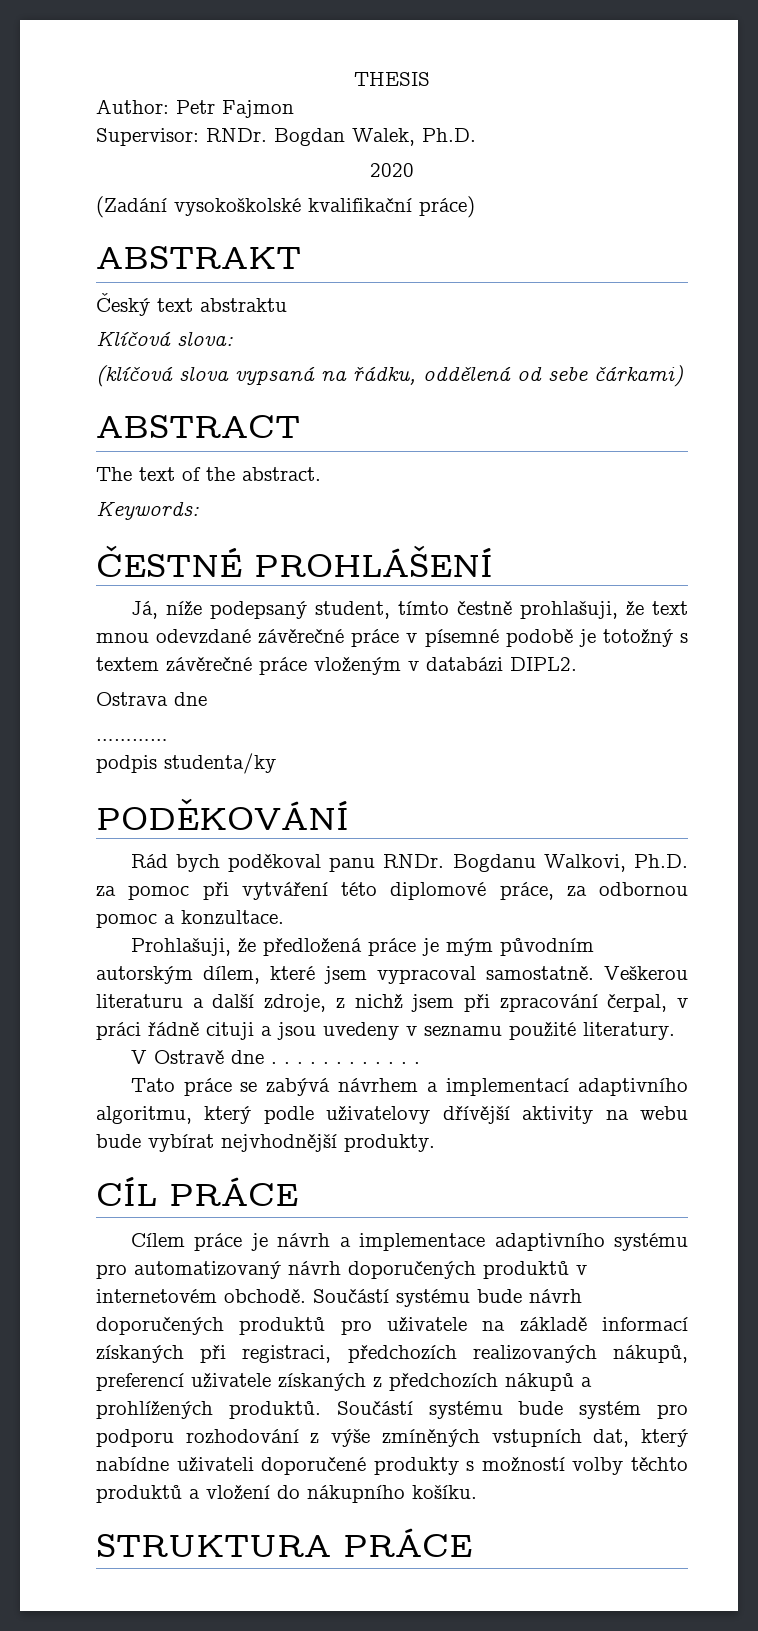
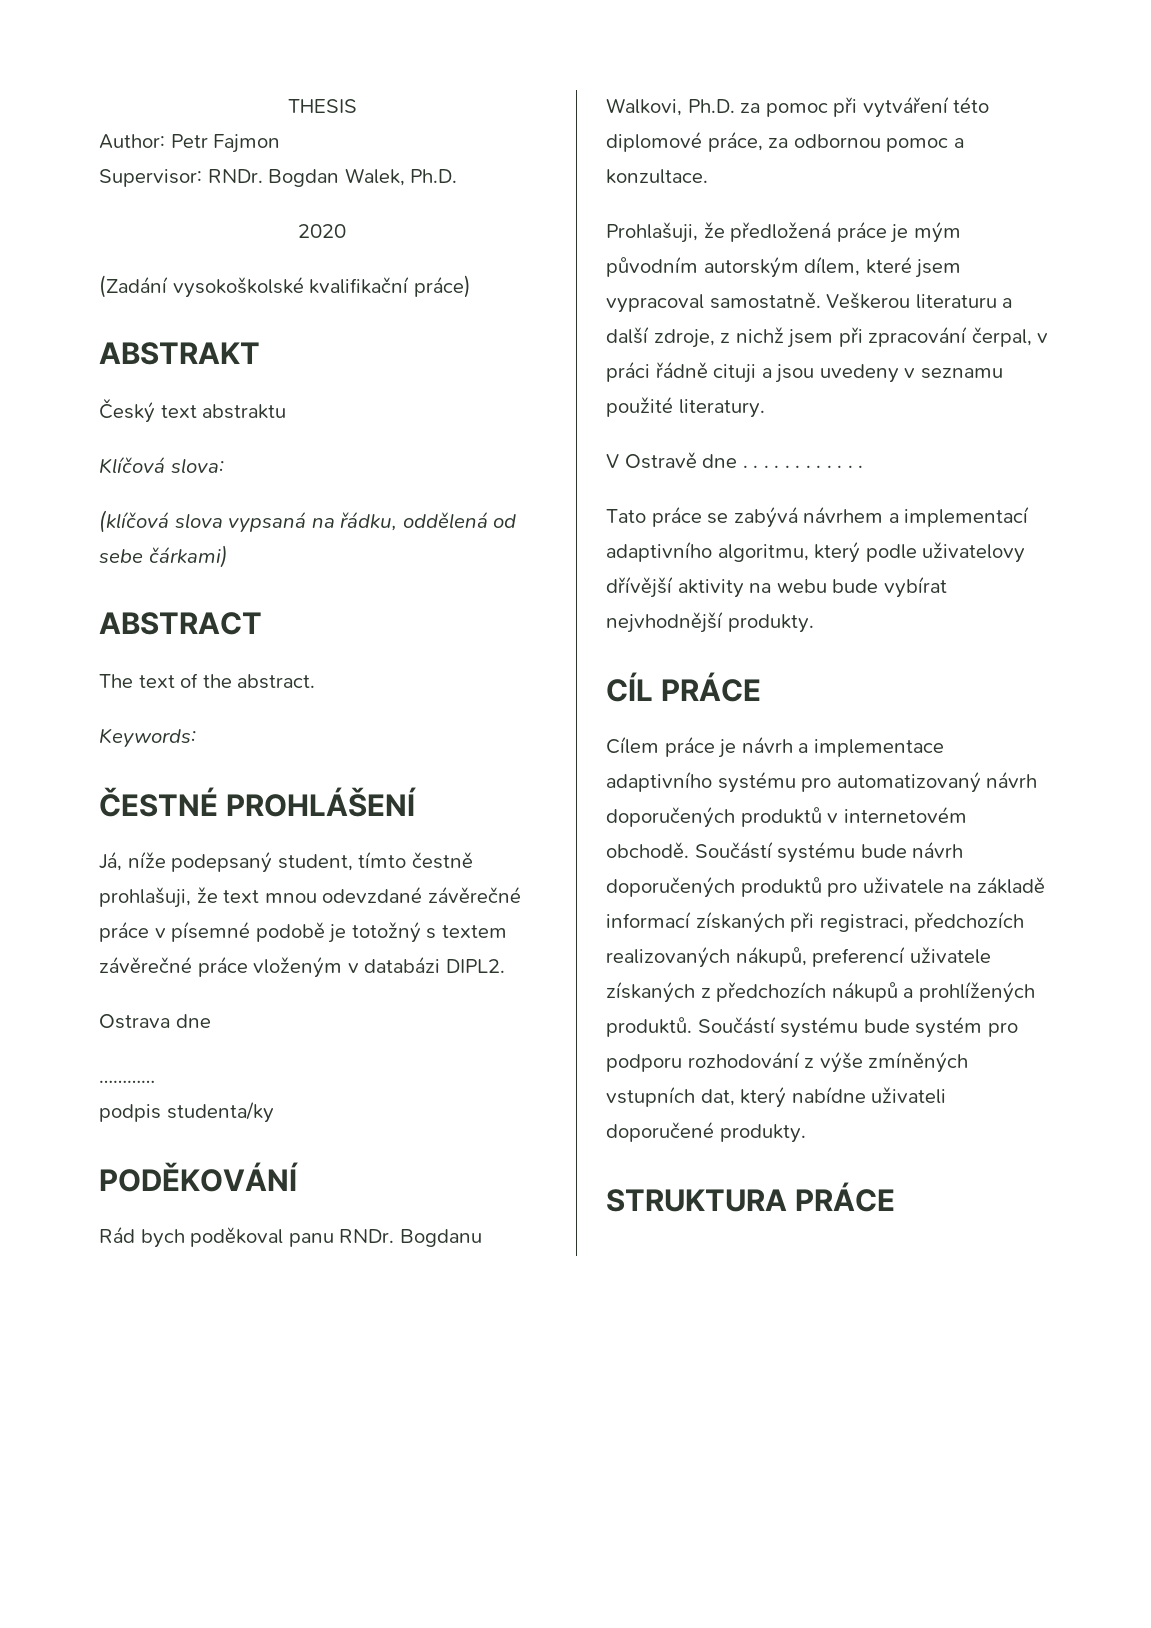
- Součástí systému bude systém pro podporu rozhodování z výše zmíněných vstupních dat, který nabídne uživateli doporučené produkty s možností volby těchto produktů a vložení do nákupního košíku.
+ Součástí systému bude systém pro podporu rozhodování z výše zmíněných vstupních dat, který nabídne uživateli doporučené produkty.

